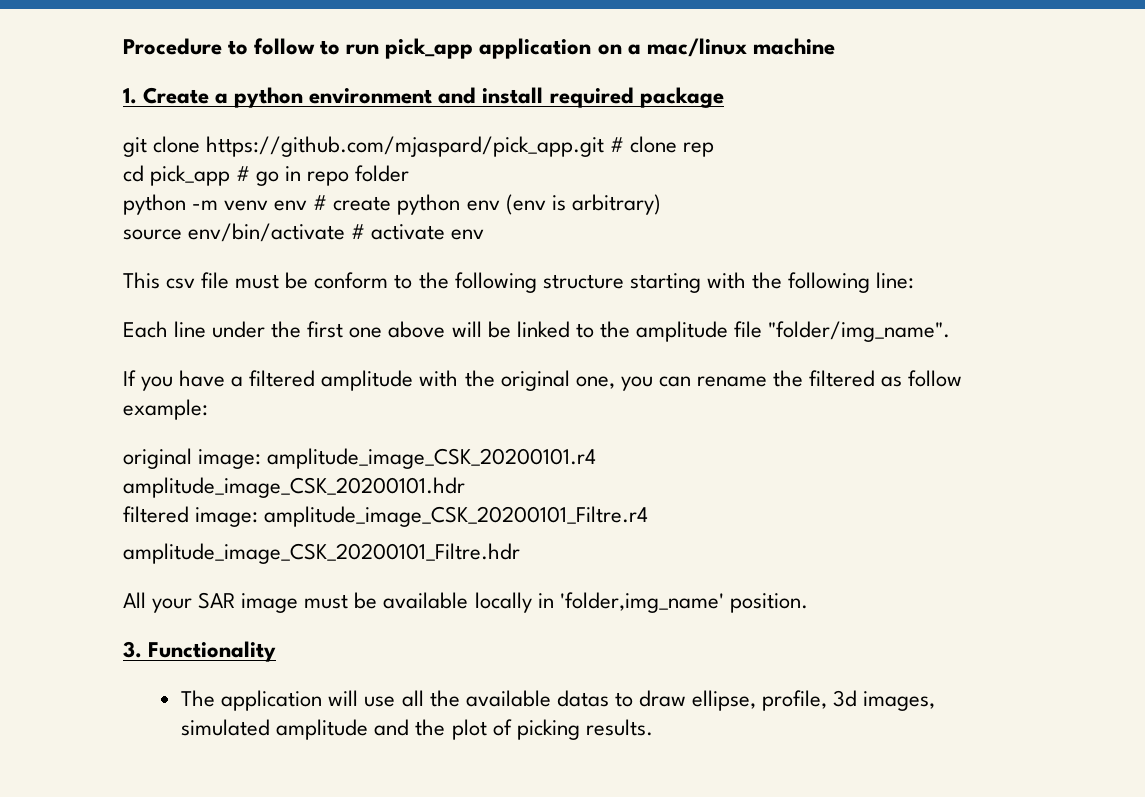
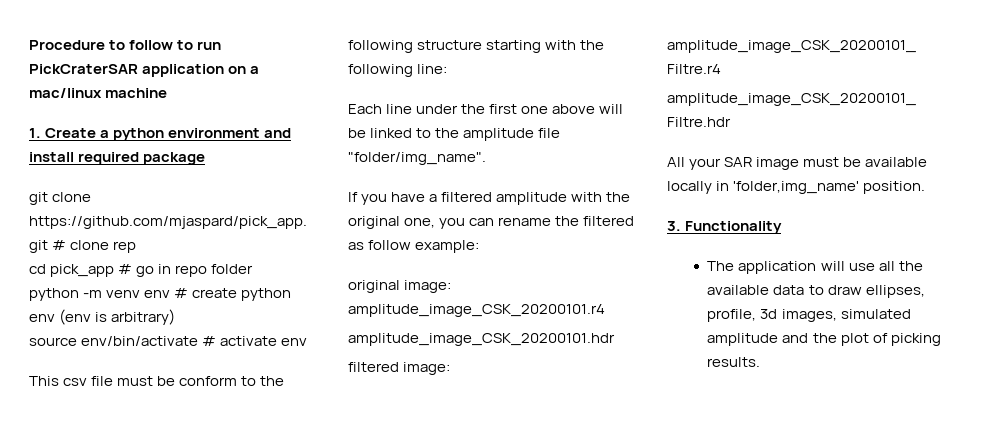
- Procedure to follow to run pick_app application on a mac/linux machine
+ Procedure to follow to run PickCraterSAR application on a mac/linux machine
- The application will use all the available datas to draw ellipse, profile, 3d images, simulated amplitude and the plot of picking results.
+ The application will use all the available data to draw ellipses, profile, 3d images, simulated amplitude and the plot of picking results.

